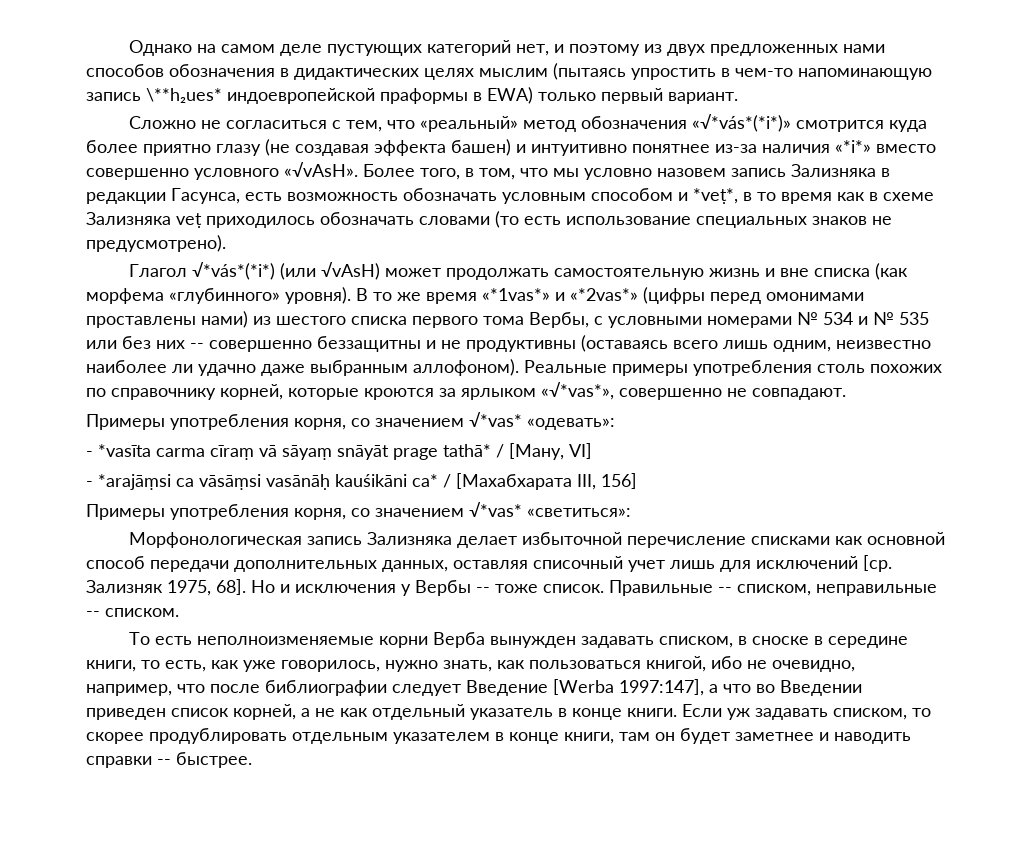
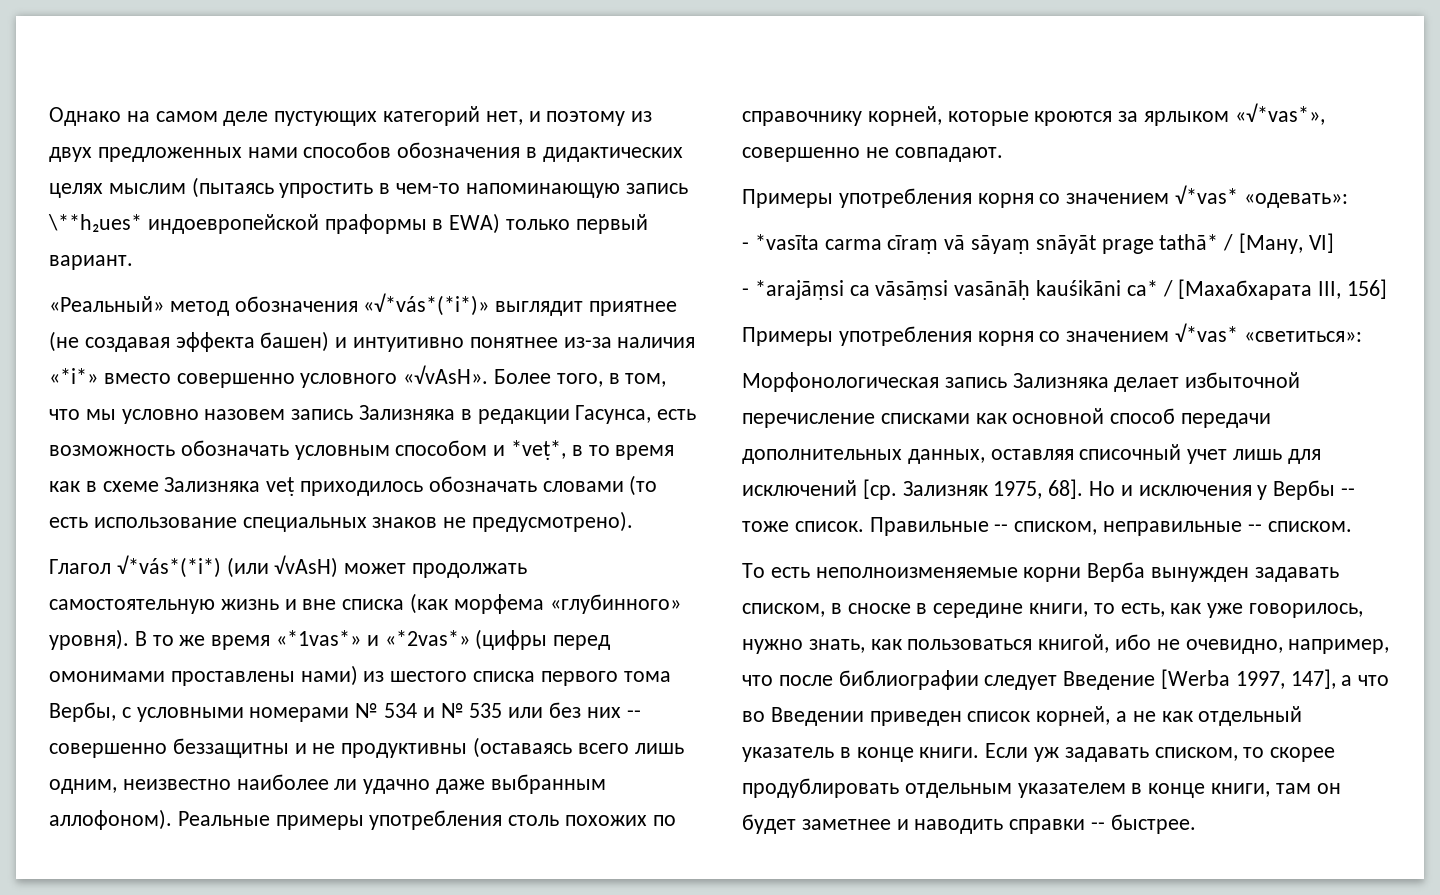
- Сложно не согласиться с тем, что «реальный» метод обозначения «√*vás*(*i*)» смотрится куда более приятно глазу (не создавая эффекта башен) и интуитивно понятнее из-за наличия «*i*» вместо совершенно условного «√vAsH».
+ «Реальный» метод обозначения «√*vás*(*i*)» выглядит приятнее (не создавая эффекта башен) и интуитивно понятнее из-за наличия «*i*» вместо совершенно условного «√vAsH».
- Примеры употребления корня, со значением √*vas* «одевать»:
+ Примеры употребления корня со значением √*vas* «одевать»:
- Примеры употребления корня, со значением √*vas* «светиться»:
+ Примеры употребления корня со значением √*vas* «светиться»:
- То есть неполноизменяемые корни Верба вынужден задавать списком, в сноске в середине книги, то есть, как уже говорилось, нужно знать, как пользоваться книгой, ибо не очевидно, например, что после библиографии следует Введение [Werba 1997:147], а что во Введении приведен список корней, а не как отдельный указатель в конце книги.
+ То есть неполноизменяемые корни Верба вынужден задавать списком, в сноске в середине книги, то есть, как уже говорилось, нужно знать, как пользоваться книгой, ибо не очевидно, например, что после библиографии следует Введение [Werba 1997, 147], а что во Введении приведен список корней, а не как отдельный указатель в конце книги.

